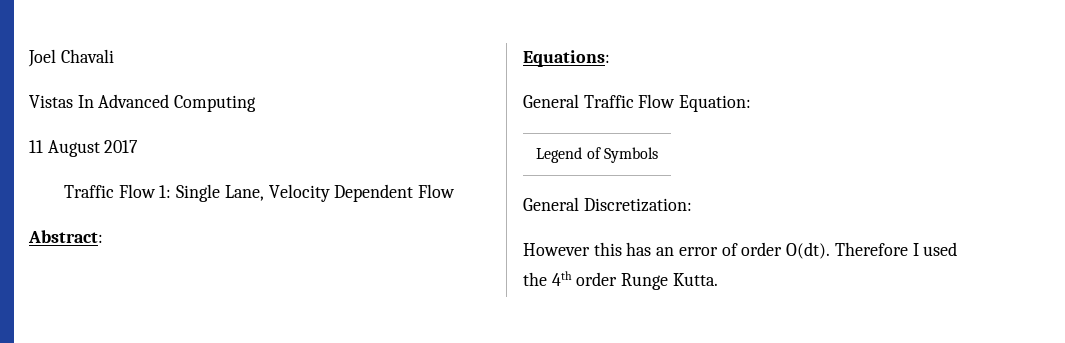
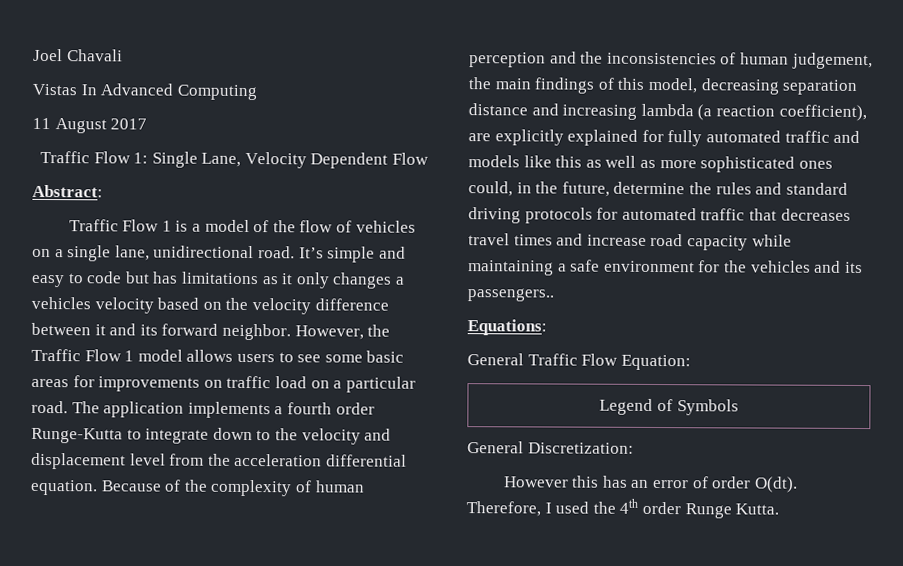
+ Traffic Flow 1 is a model of the flow of vehicles on a single lane, unidirectional road. It’s simple and easy to code but has limitations as it only changes a vehicles velocity based on the velocity difference between it and its forward neighbor. However, the Traffic Flow 1 model allows users to see some basic areas for improvements on traffic load on a particular road. The application implements a fourth order Runge-Kutta to integrate down to the velocity and displacement level from the acceleration differential equation. Because of the complexity of human perception and the inconsistencies of human judgement, the main findings of this model, decreasing separation distance and increasing lambda (a reaction coefficient), are explicitly explained for fully automated traffic and models like this as well as more sophisticated ones could, in the future, determine the rules and standard driving protocols for automated traffic that decreases travel times and increase road capacity while maintaining a safe environment for the vehicles and its passengers..
- Therefore I used the 4th order Runge Kutta.
+ Therefore, I used the 4th order Runge Kutta.

